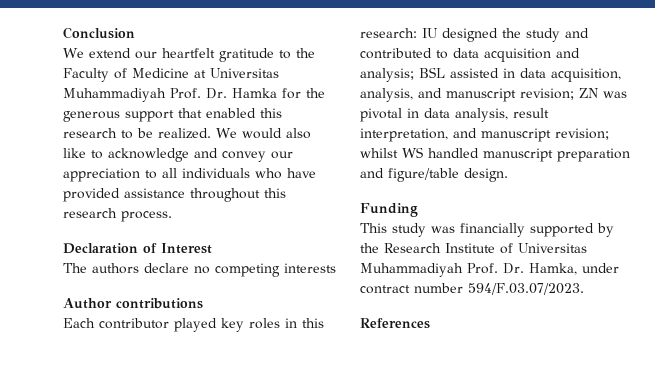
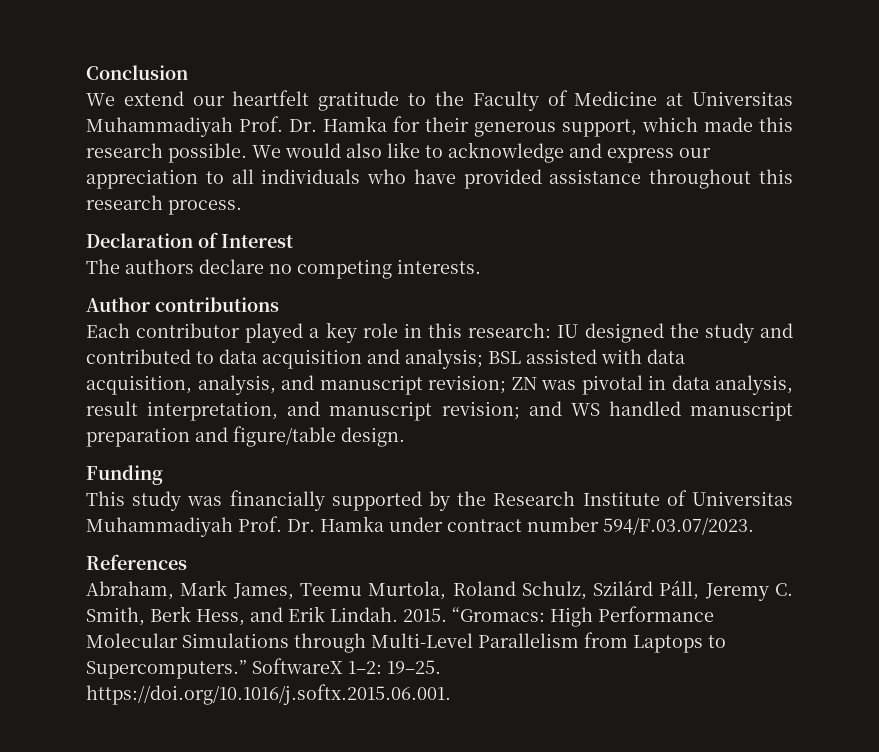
- We extend our heartfelt gratitude to the Faculty of Medicine at Universitas Muhammadiyah Prof. Dr. Hamka for the generous support that enabled this research to be realized.
+ We extend our heartfelt gratitude to the Faculty of Medicine at Universitas Muhammadiyah Prof. Dr. Hamka for their generous support, which made this research possible.
- We would also like to acknowledge and convey our appreciation to all individuals who have provided assistance throughout this research process.
+ We would also like to acknowledge and express our appreciation to all individuals who have provided assistance throughout this research process.
- The authors declare no competing interests
+ The authors declare no competing interests.
- Each contributor played key roles in this research: IU designed the study and contributed to data acquisition and analysis; BSL assisted in data acquisition, analysis, and manuscript revision; ZN was pivotal in data analysis, result interpretation, and manuscript revision; whilst WS handled manuscript preparation and figure/table design.
+ Each contributor played a key role in this research: IU designed the study and contributed to data acquisition and analysis; BSL assisted with data acquisition, analysis, and manuscript revision; ZN was pivotal in data analysis, result interpretation, and manuscript revision; and WS handled manuscript preparation and figure/table design.
- This study was financially supported by the Research Institute of Universitas Muhammadiyah Prof. Dr. Hamka, under contract number 594/F.03.07/2023.
+ This study was financially supported by the Research Institute of Universitas Muhammadiyah Prof. Dr. Hamka under contract number 594/F.03.07/2023.
+ Abraham, Mark James, Teemu Murtola, Roland Schulz, Szilárd Páll, Jeremy C. Smith, Berk Hess, and Erik Lindah. 2015. “Gromacs: High Performance Molecular Simulations through Multi-Level Parallelism from Laptops to Supercomputers.” SoftwareX 1–2: 19–25. https://doi.org/10.1016/j.softx.2015.06.001.

